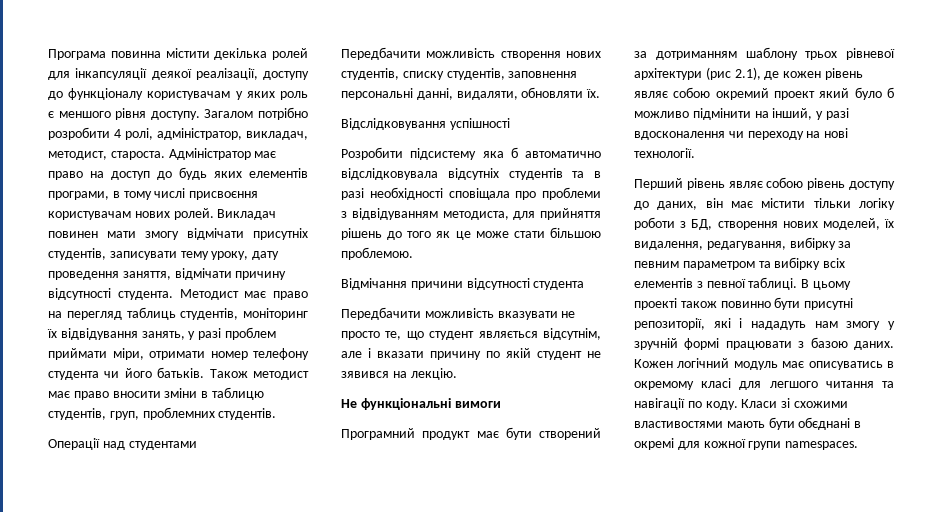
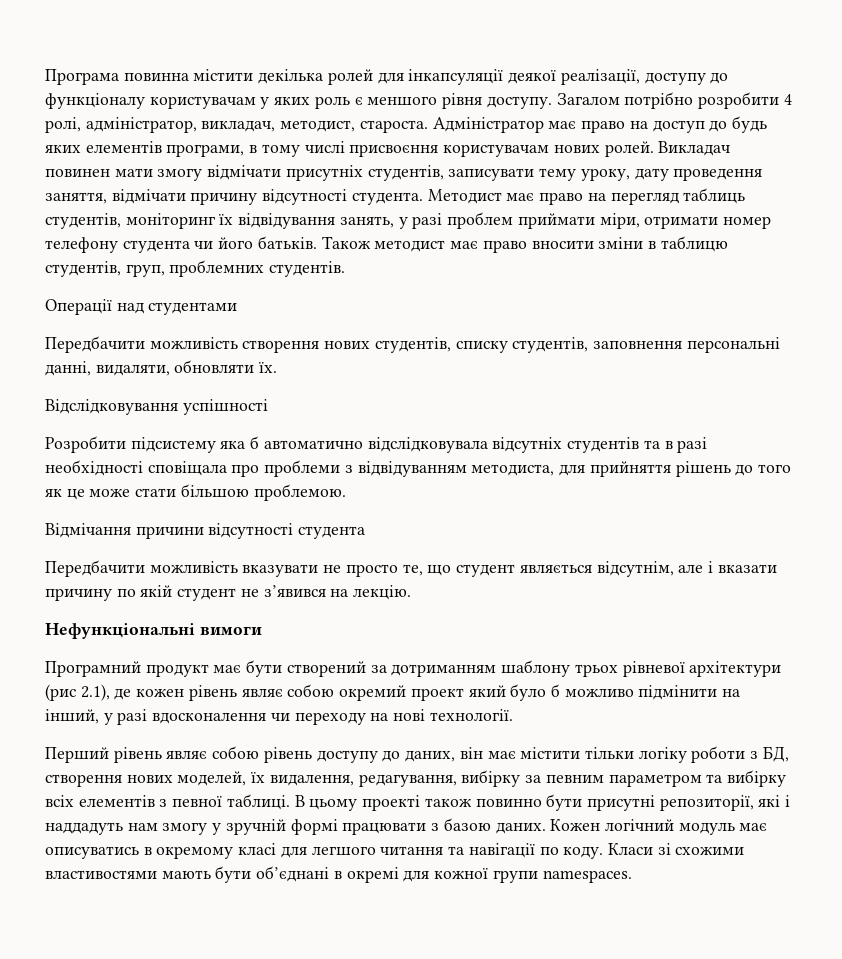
- Передбачити можливість вказувати не просто те, що студент являється відсутнім, але і вказати причину по якій студент не зявився на лекцію.
+ Передбачити можливість вказувати не просто те, що студент являється відсутнім, але і вказати причину по якій студент не з’явився на лекцію.
- Не функціональні вимоги
+ Нефункціональні вимоги
- В цьому проекті також повинно бути присутні репозиторії, які і нададуть нам змогу у зручній формі працювати з базою даних.
+ В цьому проекті також повинно бути присутні репозиторії, які і наддадуть нам змогу у зручній формі працювати з базою даних.
- Класи зі схожими властивостями мають бути обєднані в окремі для кожної групи namespaces.
+ Класи зі схожими властивостями мають бути об’єднані в окремі для кожної групи namespaces.

